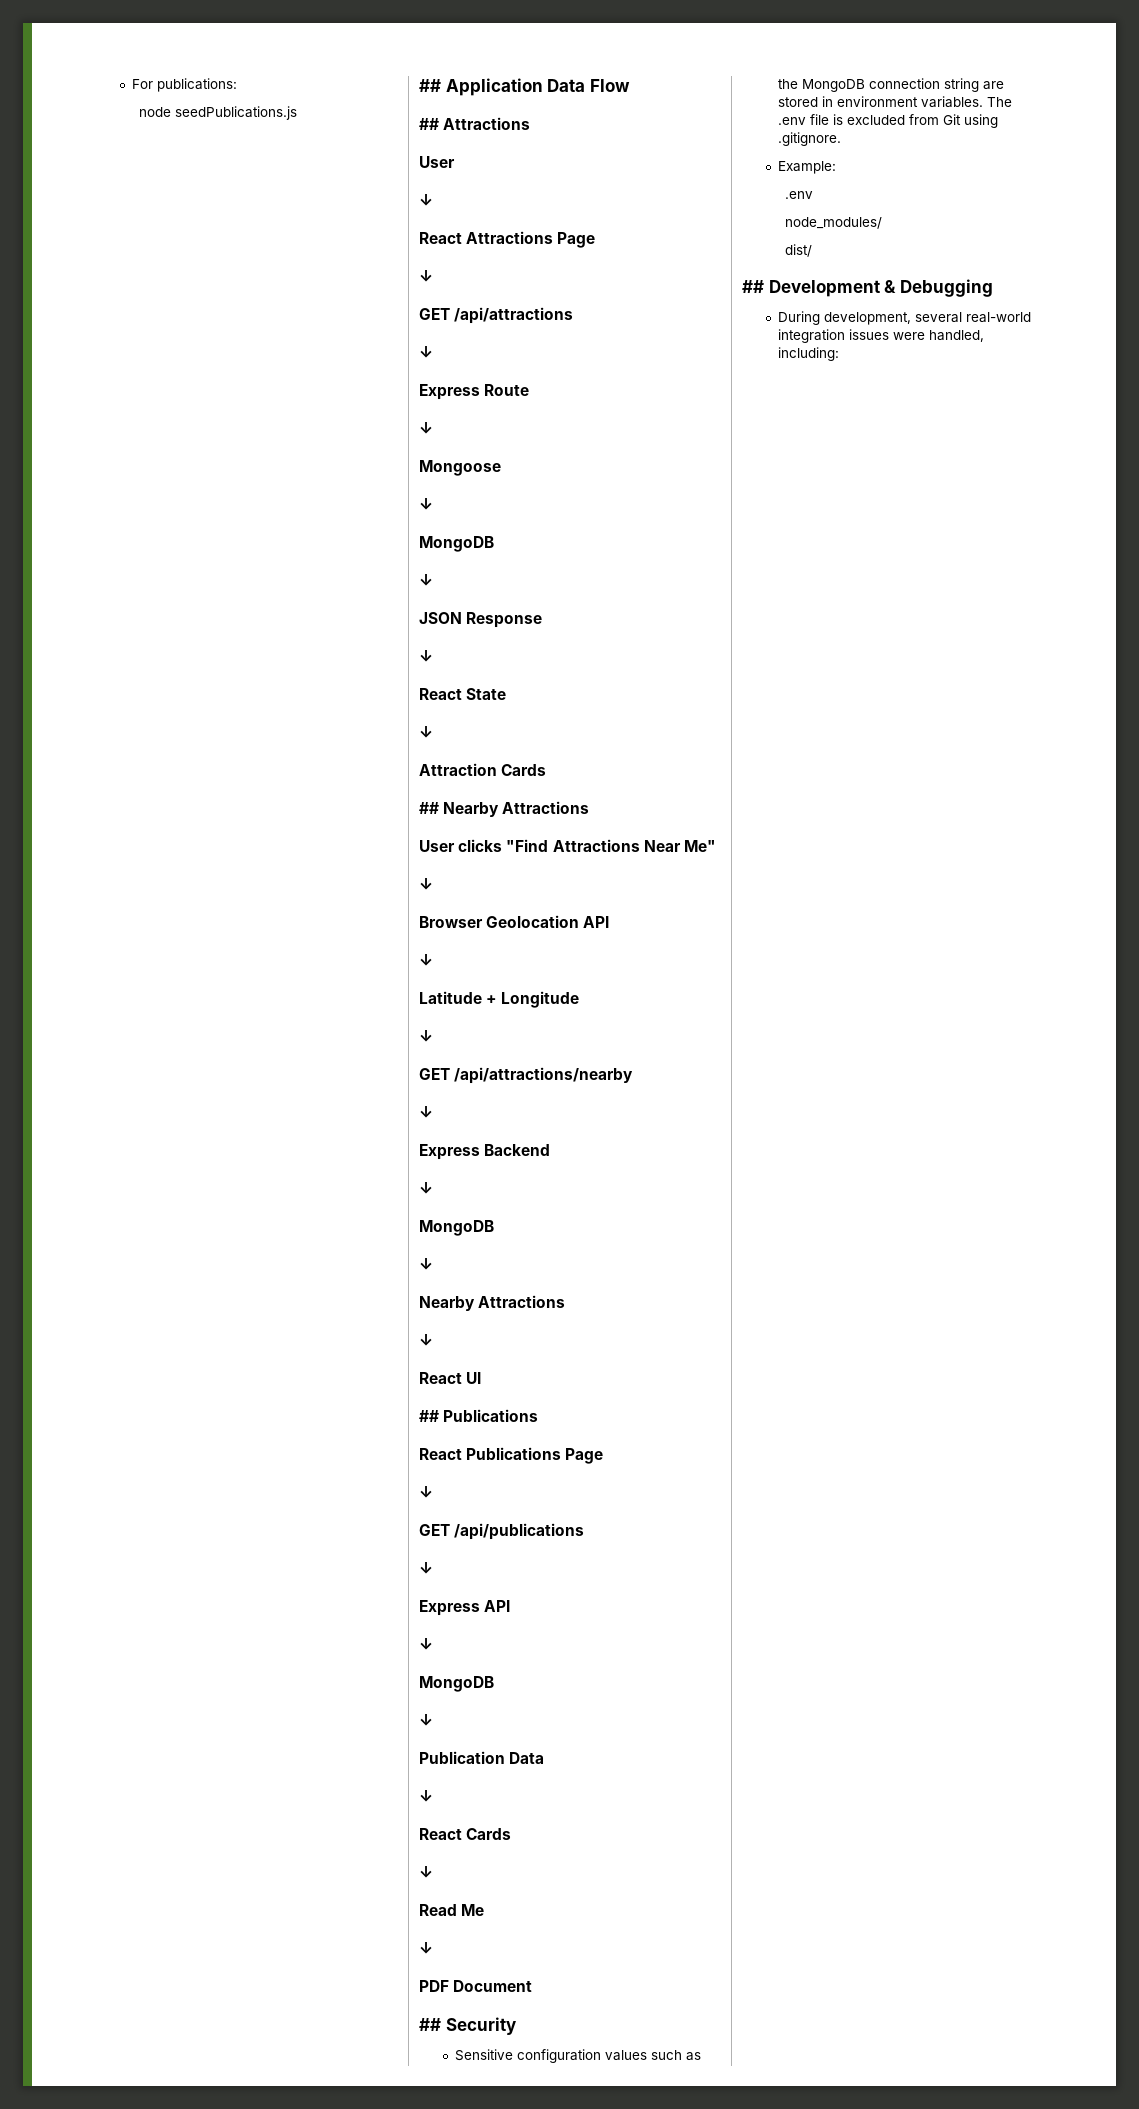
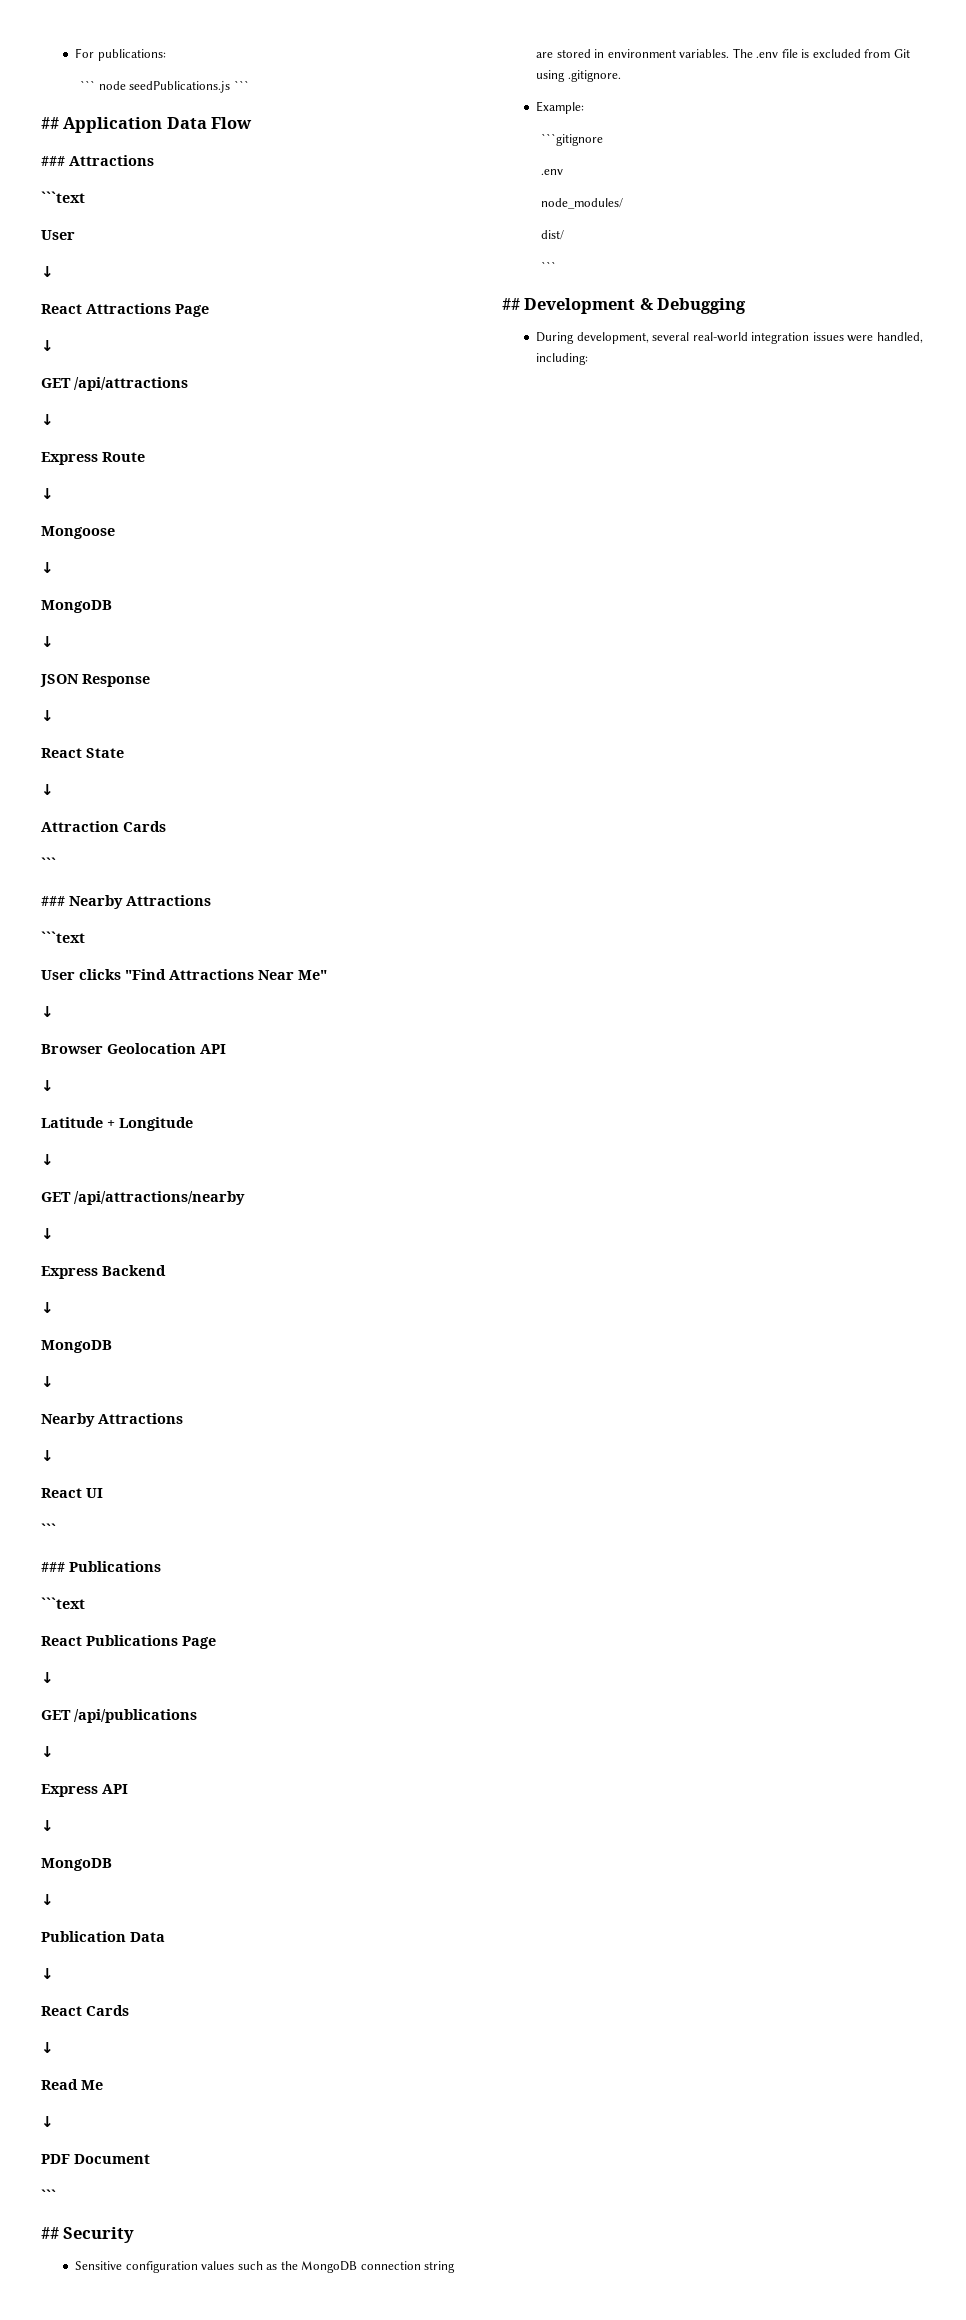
- node seedPublications.js
+ ``` node seedPublications.js ```
- ## Attractions
+ ### Attractions
+ ```text
  Attraction Cards
- ## Nearby Attractions
+ ```
+ ### Nearby Attractions
+ ```text
  React UI
- ## Publications
+ ```
+ ### Publications
+ ```text
  PDF Document
+ ```
+ ```gitignore
  dist/
+ ```

